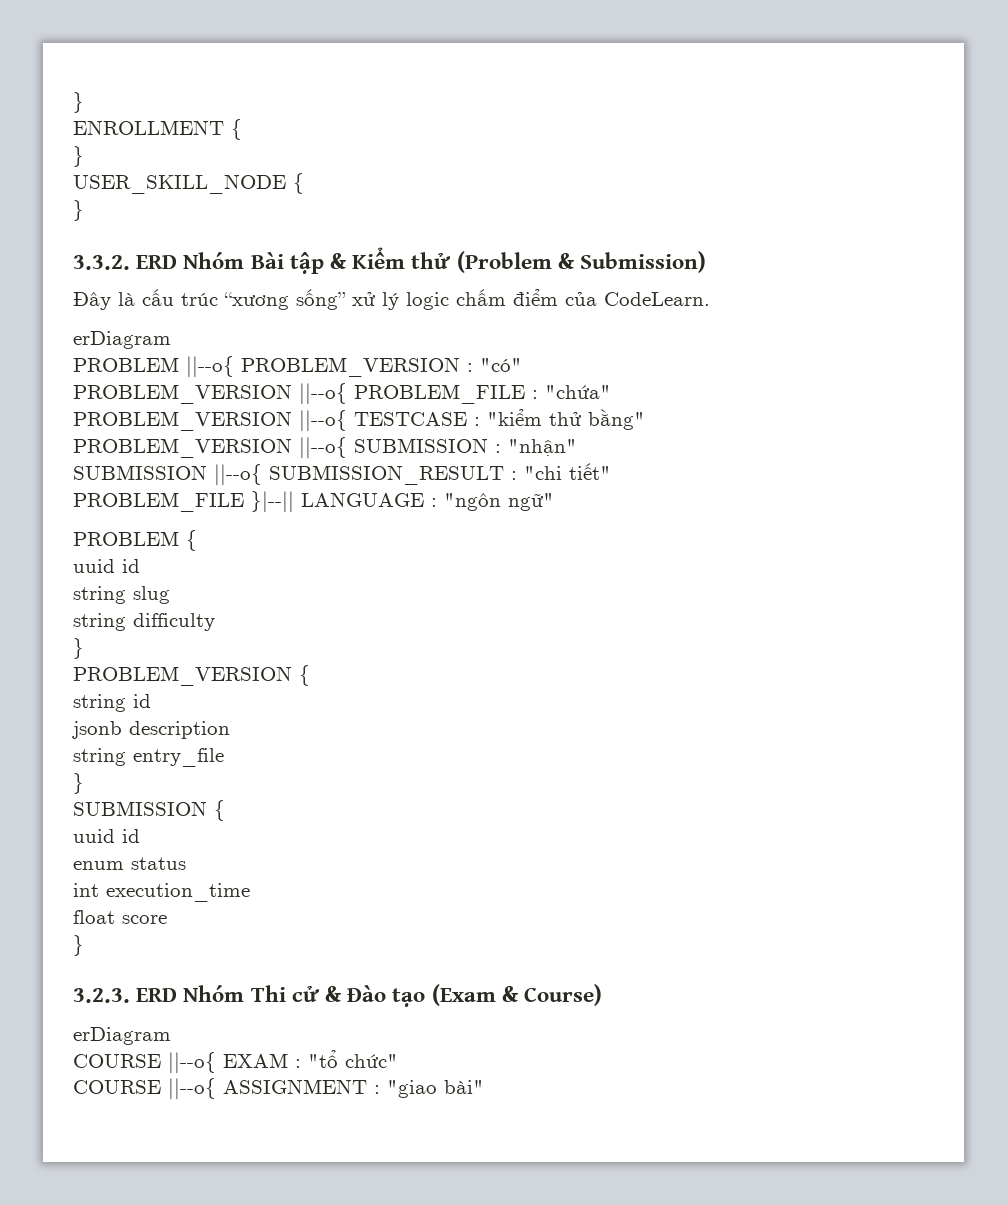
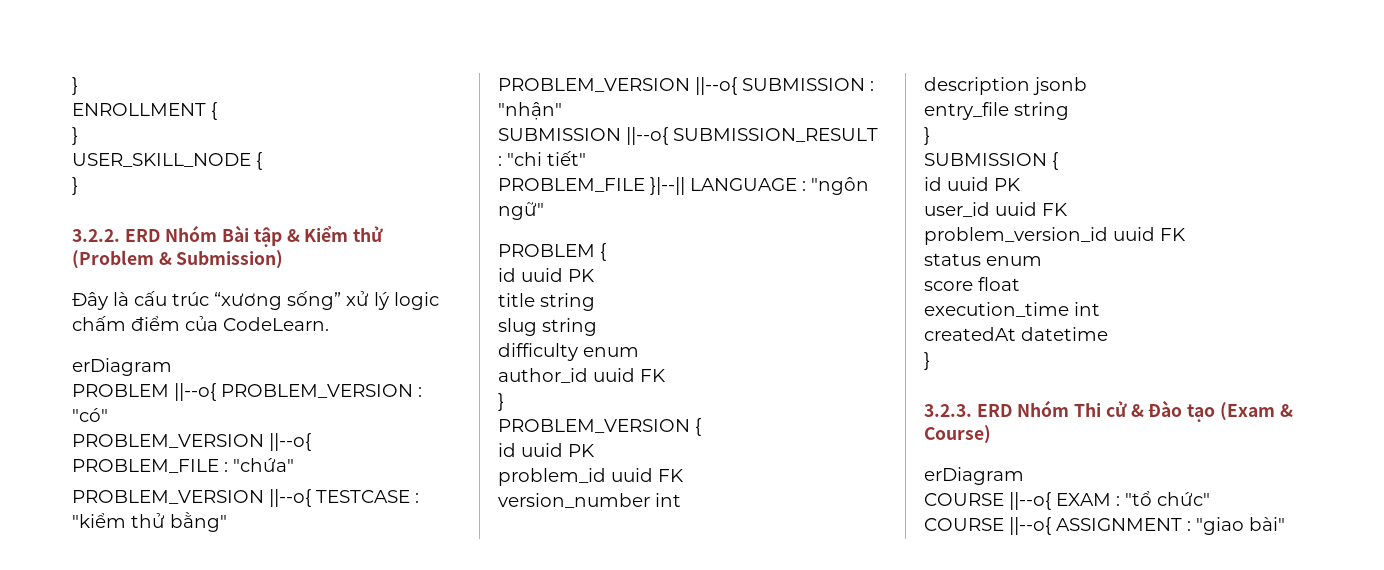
- 3.3.2. ERD Nhóm Bài tập & Kiểm thử (Problem & Submission)
+ 3.2.2. ERD Nhóm Bài tập & Kiểm thử (Problem & Submission)
  PROBLEM {
- uuid id
- string slug
- string difficulty
+ id uuid PK
+ title string
+ slug string
+ difficulty enum
+ author_id uuid FK
  PROBLEM_VERSION {
- string id
- jsonb description
- string entry_file
+ id uuid PK
+ problem_id uuid FK
+ version_number int
+ description jsonb
+ entry_file string
  }
  SUBMISSION {
- uuid id
- enum status
- int execution_time
- float score
+ id uuid PK
+ user_id uuid FK
+ problem_version_id uuid FK
+ status enum
+ score float
+ execution_time int
+ createdAt datetime

